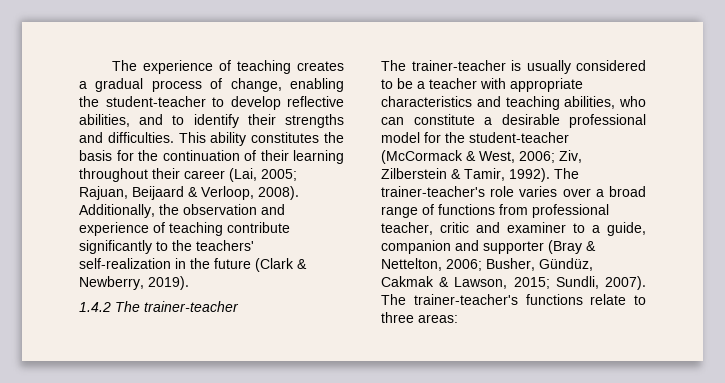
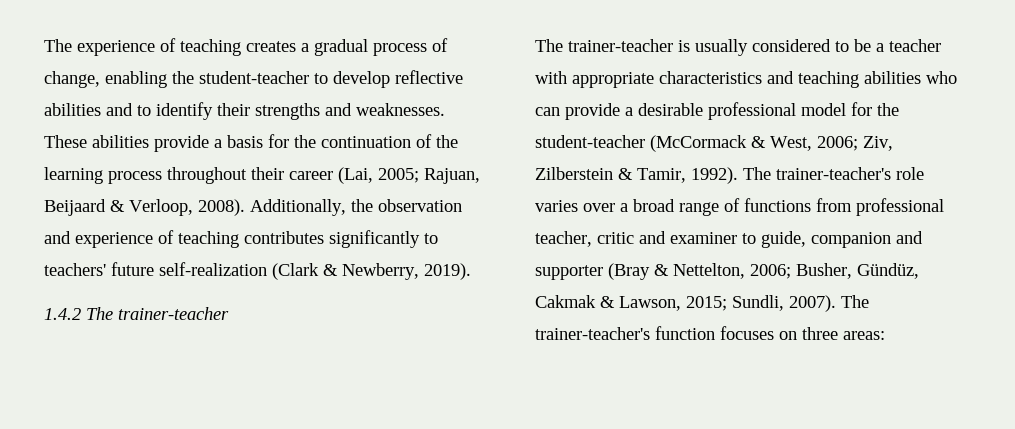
- The experience of teaching creates a gradual process of change, enabling the student-teacher to develop reflective abilities, and to identify their strengths and difficulties. This ability constitutes the basis for the continuation of their learning throughout their career (Lai, 2005; Rajuan, Beijaard & Verloop, 2008).
+ The experience of teaching creates a gradual process of change, enabling the student-teacher to develop reflective abilities and to identify their strengths and weaknesses. These abilities provide a basis for the continuation of the learning process throughout their career (Lai, 2005; Rajuan, Beijaard & Verloop, 2008).
- Additionally, the observation and experience of teaching contribute significantly to the teachers' self-realization in the future (Clark & Newberry, 2019).
+ Additionally, the observation and experience of teaching contributes significantly to teachers' future self-realization (Clark & Newberry, 2019).
- The trainer-teacher is usually considered to be a teacher with appropriate characteristics and teaching abilities, who can constitute a desirable professional model for the student-teacher (McCormack & West, 2006; Ziv, Zilberstein & Tamir, 1992).
+ The trainer-teacher is usually considered to be a teacher with appropriate characteristics and teaching abilities who can provide a desirable professional model for the student-teacher (McCormack & West, 2006; Ziv, Zilberstein & Tamir, 1992).
- The trainer-teacher's role varies over a broad range of functions from professional teacher, critic and examiner to a guide, companion and supporter (Bray & Nettelton, 2006; Busher, Gündüz, Cakmak & Lawson, 2015; Sundli, 2007).
+ The trainer-teacher's role varies over a broad range of functions from professional teacher, critic and examiner to guide, companion and supporter (Bray & Nettelton, 2006; Busher, Gündüz, Cakmak & Lawson, 2015; Sundli, 2007).
- The trainer-teacher's functions relate to three areas:
+ The trainer-teacher's function focuses on three areas:

